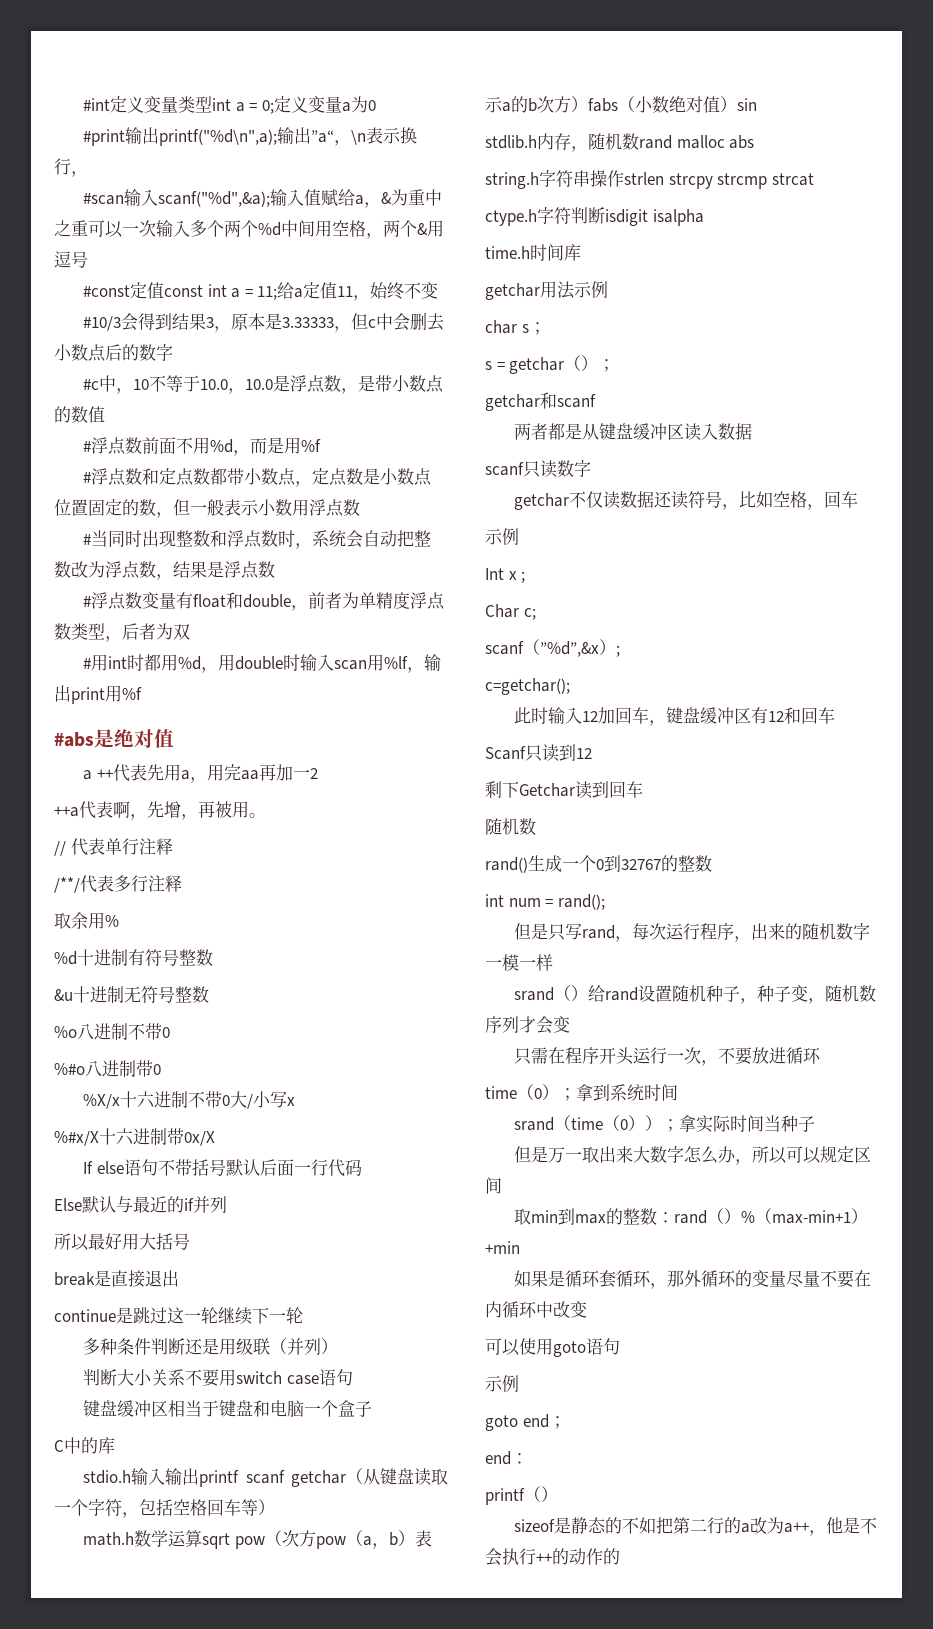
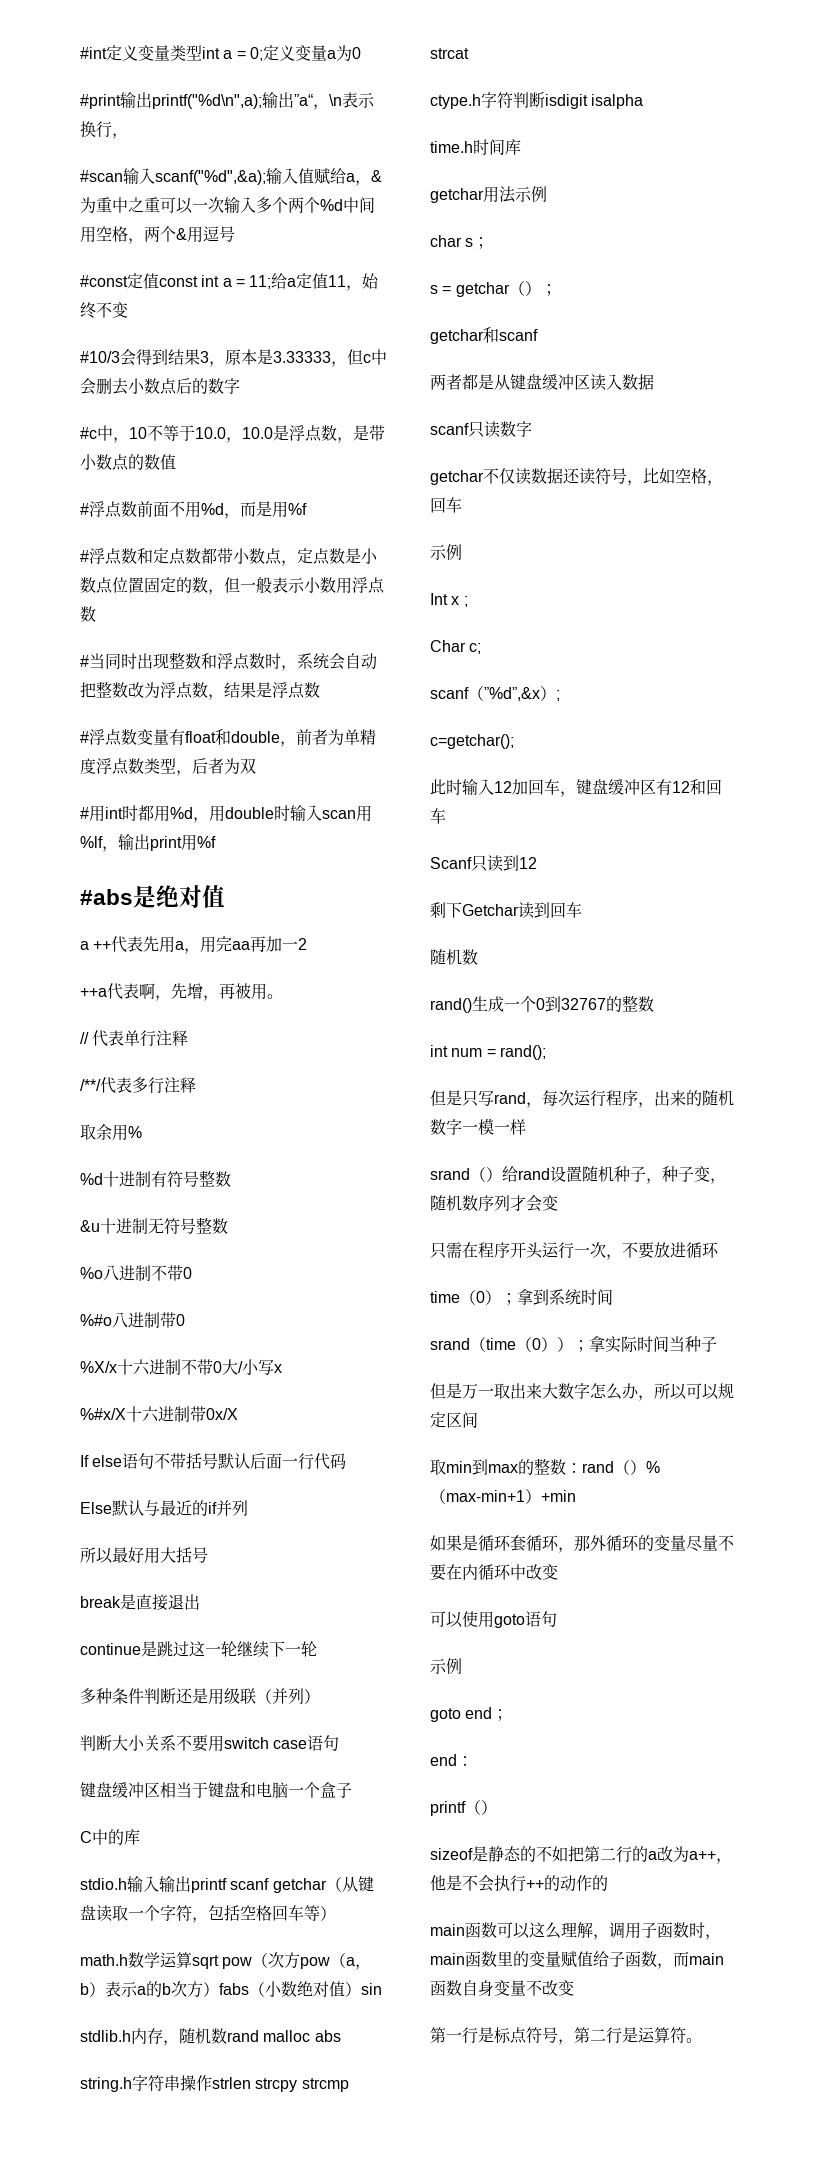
+ main函数可以这么理解，调用子函数时，main函数里的变量赋值给子函数，而main函数自身变量不改变
+ 第一行是标点符号，第二行是运算符。

